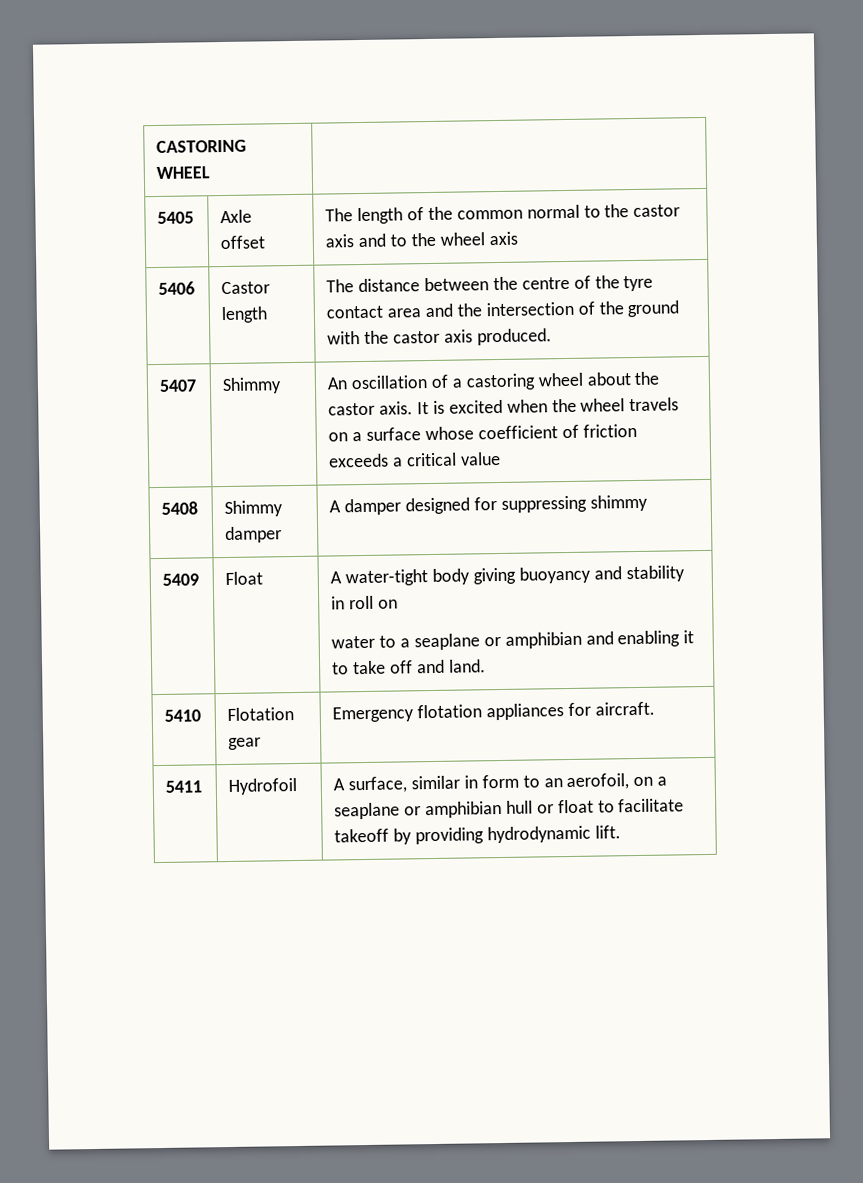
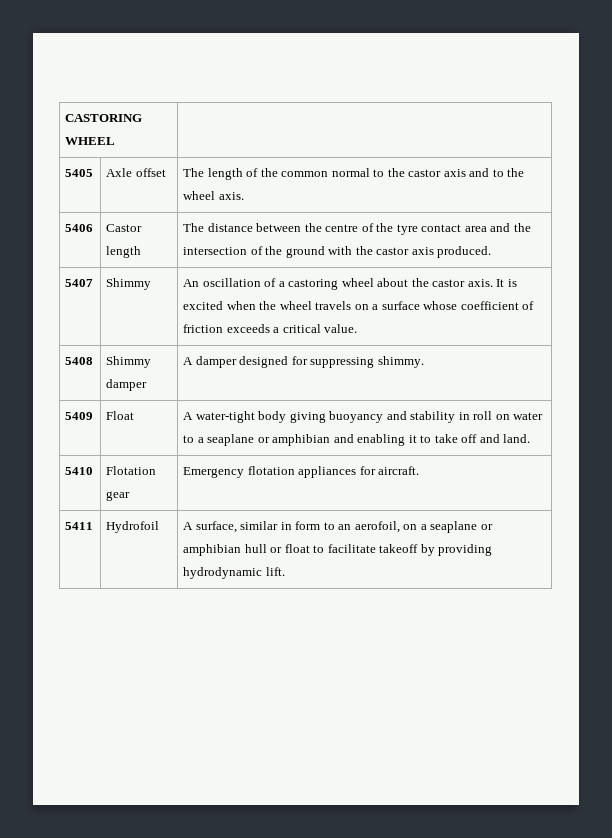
- 5405 | Axle offset | The length of the common normal to the castor axis and to the wheel axis
+ 5405 | Axle offset | The length of the common normal to the castor axis and to the wheel axis.
- 5407 | Shimmy | An oscillation of a castoring wheel about the castor axis. It is excited when the wheel travels on a surface whose coefficient of friction exceeds a critical value
+ 5407 | Shimmy | An oscillation of a castoring wheel about the castor axis. It is excited when the wheel travels on a surface whose coefficient of friction exceeds a critical value.
- 5408 | Shimmy damper | A damper designed for suppressing shimmy
+ 5408 | Shimmy damper | A damper designed for suppressing shimmy.
- 5409 | Float | A water-tight body giving buoyancy and stability in roll on
- water to a seaplane or amphibian and enabling it to take off and land.
+ 5409 | Float | A water-tight body giving buoyancy and stability in roll on water to a seaplane or amphibian and enabling it to take off and land.

